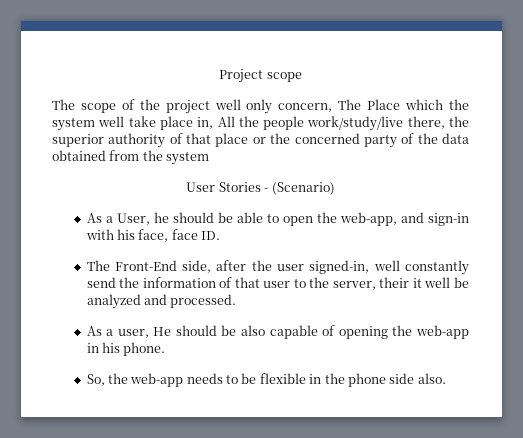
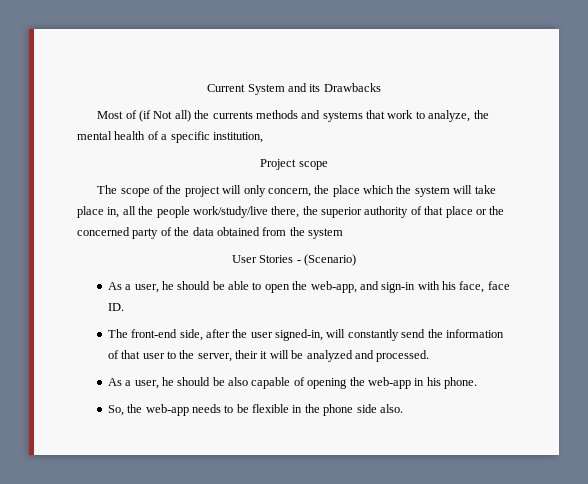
+ Current System and its Drawbacks
+ Most of (if Not all) the currents methods and systems that work to analyze, the mental health of a specific institution,
- The scope of the project well only concern, The Place which the system well take place in, All the people work/study/live there, the superior authority of that place or the concerned party of the data obtained from the system
+ The scope of the project will only concern, the place which the system will take place in, all the people work/study/live there, the superior authority of that place or the concerned party of the data obtained from the system
- As a User, he should be able to open the web-app, and sign-in with his face, face ID.
+ As a user, he should be able to open the web-app, and sign-in with his face, face ID.
- The Front-End side, after the user signed-in, well constantly send the information of that user to the server, their it well be analyzed and processed.
+ The front-end side, after the user signed-in, will constantly send the information of that user to the server, their it will be analyzed and processed.
- As a user, He should be also capable of opening the web-app in his phone.
+ As a user, he should be also capable of opening the web-app in his phone.

